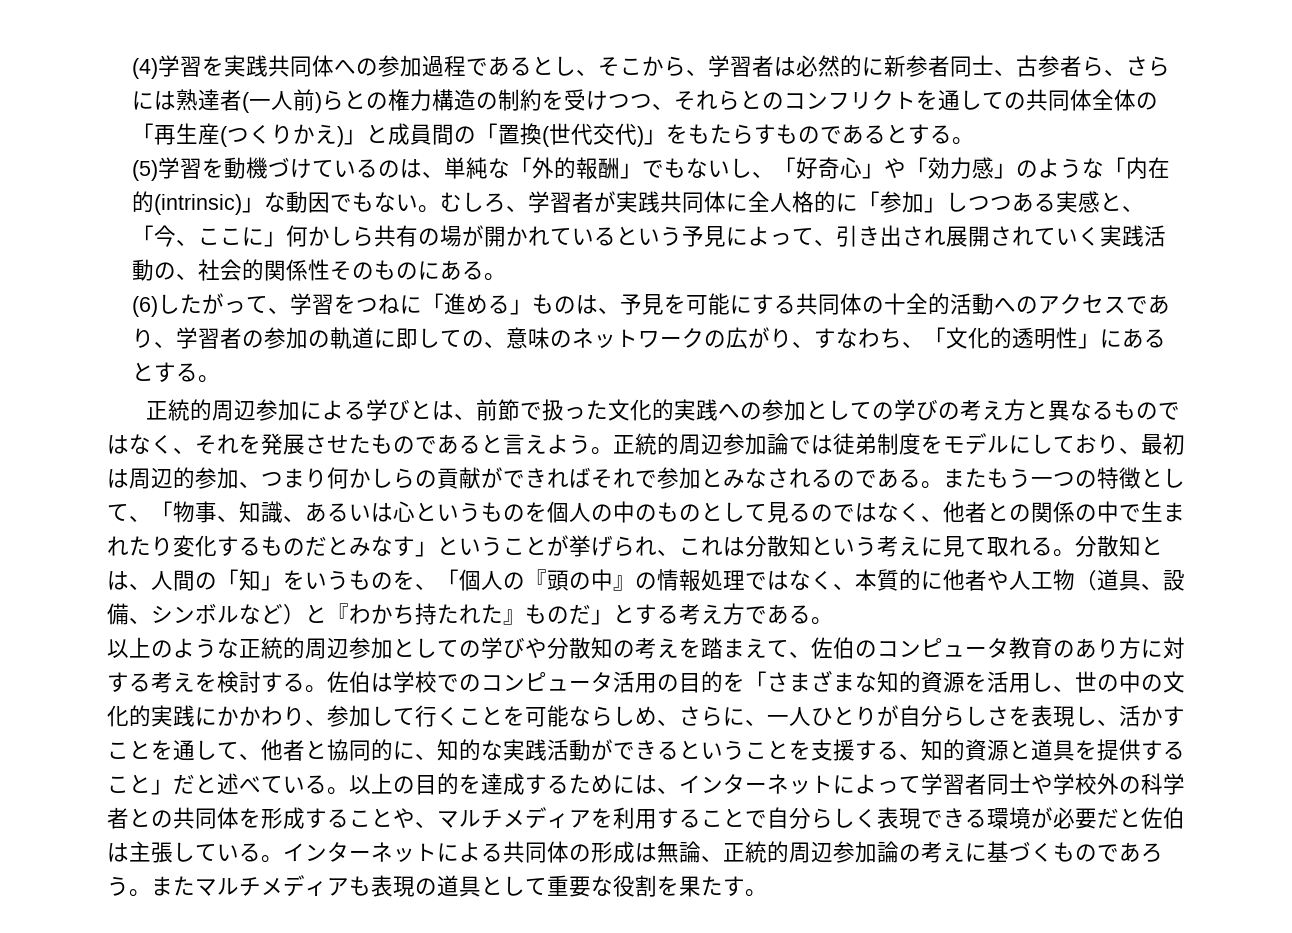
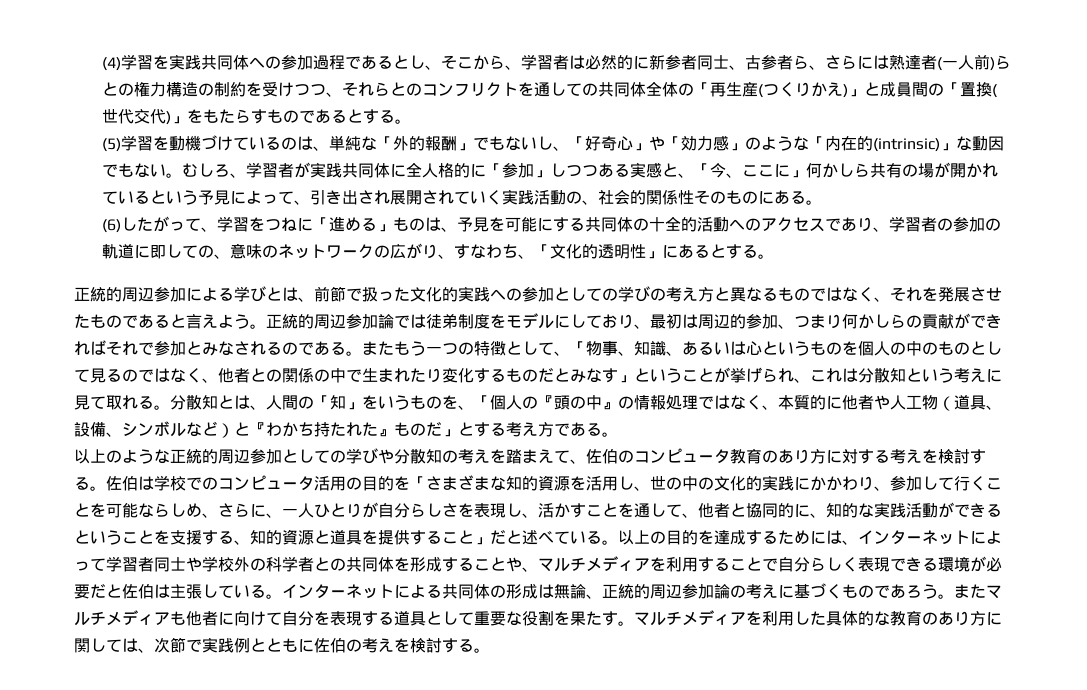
- またマルチメディアも表現の道具として重要な役割を果たす。
+ またマルチメディアも他者に向けて自分を表現する道具として重要な役割を果たす。
+ マルチメディアを利用した具体的な教育のあり方に関しては、次節で実践例とともに佐伯の考えを検討する。

